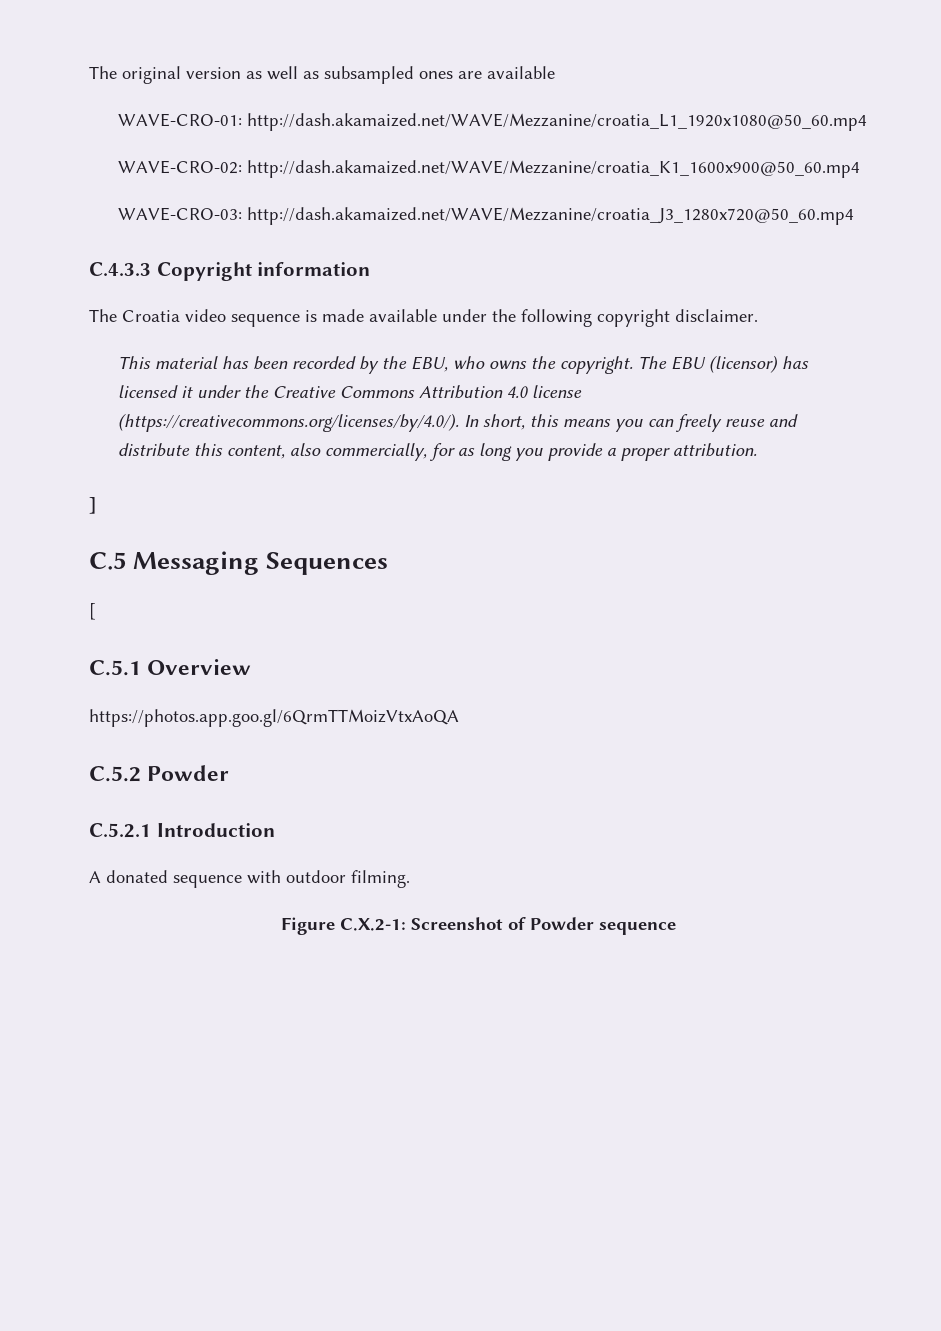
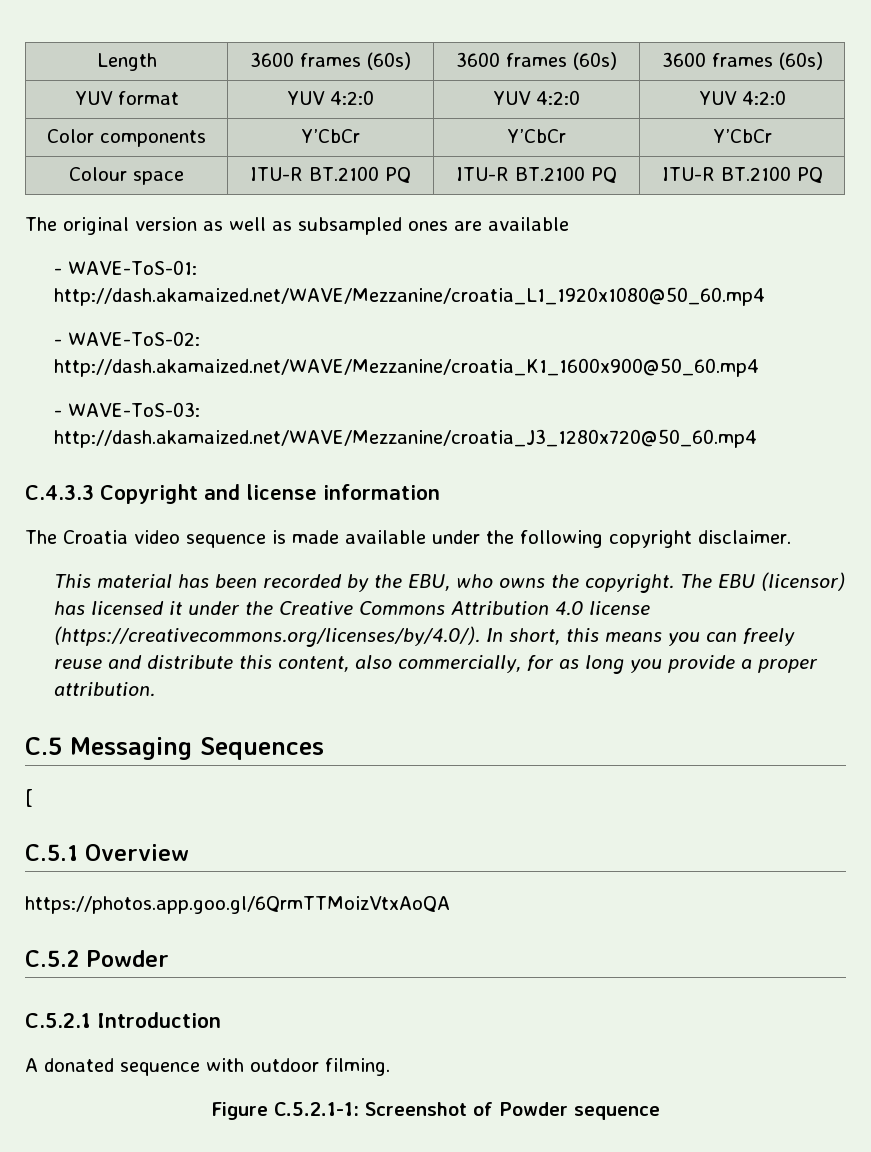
+ Length | 3600 frames (60s) | 3600 frames (60s) | 3600 frames (60s)
+ YUV format | YUV 4:2:0 | YUV 4:2:0 | YUV 4:2:0
+ Color components | Y’CbCr | Y’CbCr | Y’CbCr
+ Colour space | ITU-R BT.2100 PQ | ITU-R BT.2100 PQ | ITU-R BT.2100 PQ
- WAVE-CRO-01: http://dash.akamaized.net/WAVE/Mezzanine/croatia_L1_1920x1080@50_60.mp4
+ - WAVE-ToS-01: http://dash.akamaized.net/WAVE/Mezzanine/croatia_L1_1920x1080@50_60.mp4
- WAVE-CRO-02: http://dash.akamaized.net/WAVE/Mezzanine/croatia_K1_1600x900@50_60.mp4
+ - WAVE-ToS-02: http://dash.akamaized.net/WAVE/Mezzanine/croatia_K1_1600x900@50_60.mp4
- WAVE-CRO-03: http://dash.akamaized.net/WAVE/Mezzanine/croatia_J3_1280x720@50_60.mp4
+ - WAVE-ToS-03: http://dash.akamaized.net/WAVE/Mezzanine/croatia_J3_1280x720@50_60.mp4
- C.4.3.3 Copyright information
+ C.4.3.3 Copyright and license information
- ]
- Figure C.X.2-1: Screenshot of Powder sequence
+ Figure C.5.2.1-1: Screenshot of Powder sequence

